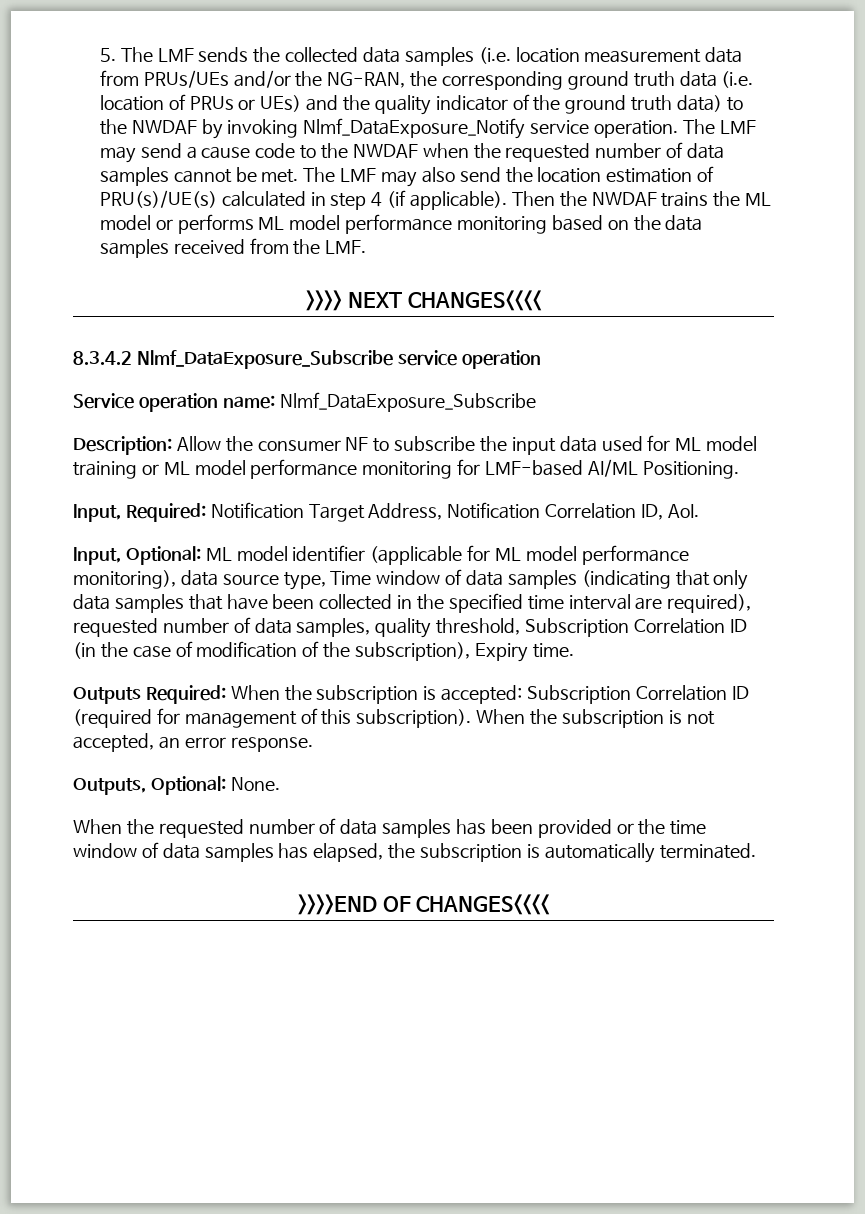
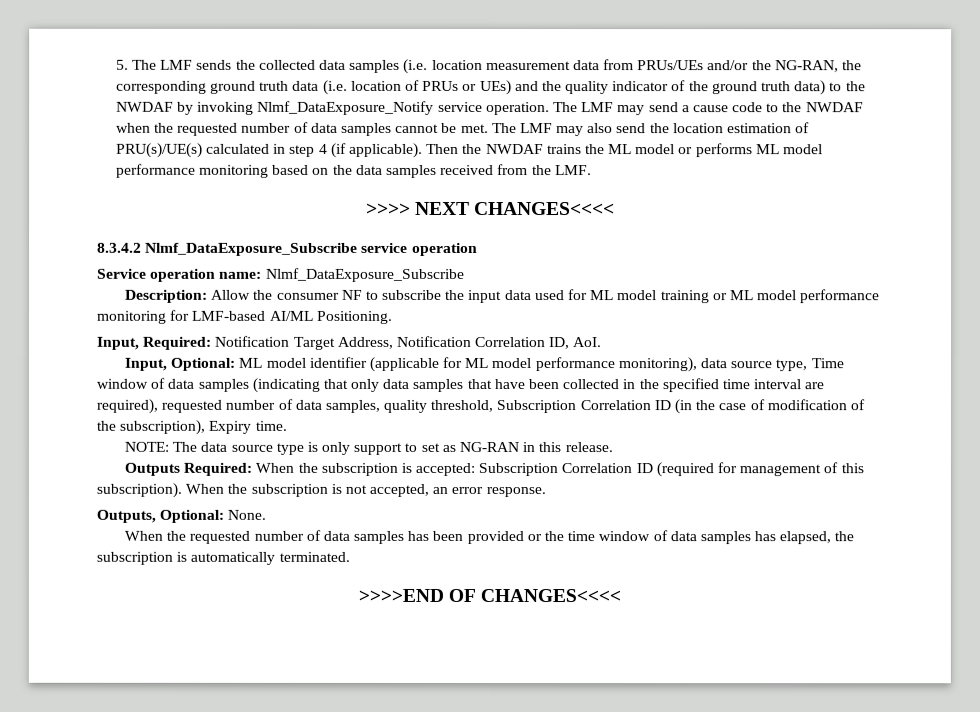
+ NOTE: The data source type is only support to set as NG-RAN in this release.

